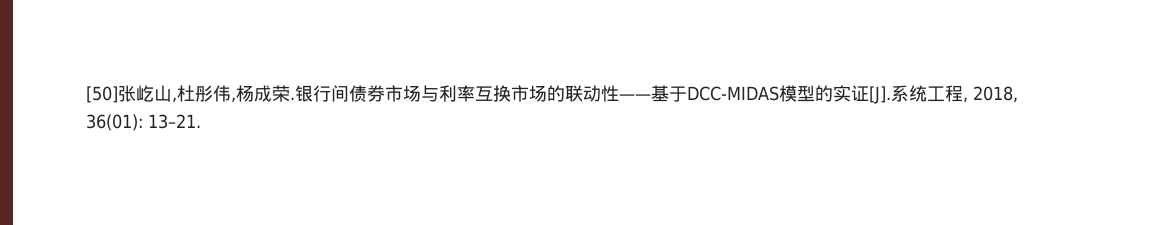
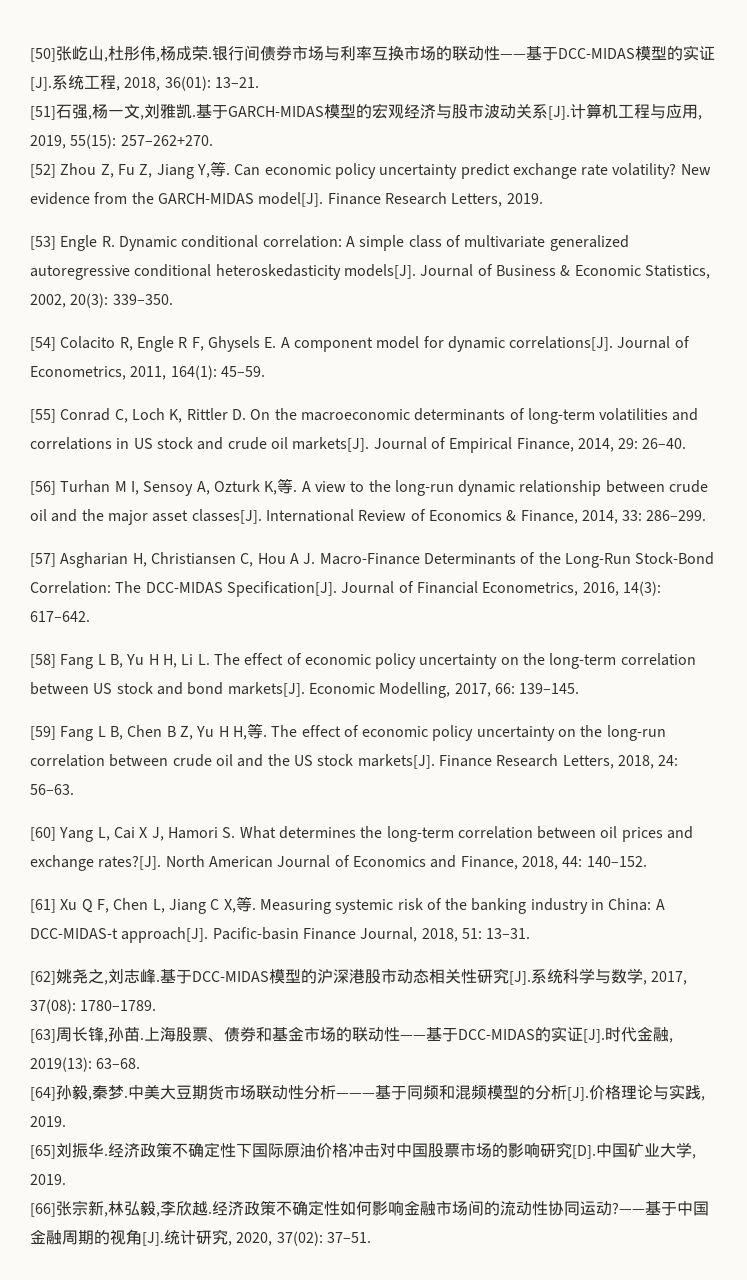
+ [51]石强,杨一文,刘雅凯.基于GARCH-MIDAS模型的宏观经济与股市波动关系[J].计算机工程与应用, 2019, 55(15): 257–262+270.
+ [52] Zhou Z, Fu Z, Jiang Y,等. Can economic policy uncertainty predict exchange rate volatility? New evidence from the GARCH-MIDAS model[J]. Finance Research Letters, 2019.
+ [53] Engle R. Dynamic conditional correlation: A simple class of multivariate generalized autoregressive conditional heteroskedasticity models[J]. Journal of Business & Economic Statistics, 2002, 20(3): 339–350.
+ [54] Colacito R, Engle R F, Ghysels E. A component model for dynamic correlations[J]. Journal of Econometrics, 2011, 164(1): 45–59.
+ [55] Conrad C, Loch K, Rittler D. On the macroeconomic determinants of long-term volatilities and correlations in US stock and crude oil markets[J]. Journal of Empirical Finance, 2014, 29: 26–40.
+ [56] Turhan M I, Sensoy A, Ozturk K,等. A view to the long-run dynamic relationship between crude oil and the major asset classes[J]. International Review of Economics & Finance, 2014, 33: 286–299.
+ [57] Asgharian H, Christiansen C, Hou A J. Macro-Finance Determinants of the Long-Run Stock-Bond Correlation: The DCC-MIDAS Specification[J]. Journal of Financial Econometrics, 2016, 14(3): 617–642.
+ [58] Fang L B, Yu H H, Li L. The effect of economic policy uncertainty on the long-term correlation between US stock and bond markets[J]. Economic Modelling, 2017, 66: 139–145.
+ [59] Fang L B, Chen B Z, Yu H H,等. The effect of economic policy uncertainty on the long-run correlation between crude oil and the US stock markets[J]. Finance Research Letters, 2018, 24: 56–63.
+ [60] Yang L, Cai X J, Hamori S. What determines the long-term correlation between oil prices and exchange rates?[J]. North American Journal of Economics and Finance, 2018, 44: 140–152.
+ [61] Xu Q F, Chen L, Jiang C X,等. Measuring systemic risk of the banking industry in China: A DCC-MIDAS-t approach[J]. Pacific-basin Finance Journal, 2018, 51: 13–31.
+ [62]姚尧之,刘志峰.基于DCC-MIDAS模型的沪深港股市动态相关性研究[J].系统科学与数学, 2017, 37(08): 1780–1789.
+ [63]周长锋,孙苗.上海股票、债券和基金市场的联动性——基于DCC-MIDAS的实证[J].时代金融, 2019(13): 63–68.
+ [64]孙毅,秦梦.中美大豆期货市场联动性分析———基于同频和混频模型的分析[J].价格理论与实践, 2019.
+ [65]刘振华.经济政策不确定性下国际原油价格冲击对中国股票市场的影响研究[D].中国矿业大学, 2019.
+ [66]张宗新,林弘毅,李欣越.经济政策不确定性如何影响金融市场间的流动性协同运动?——基于中国金融周期的视角[J].统计研究, 2020, 37(02): 37–51.

